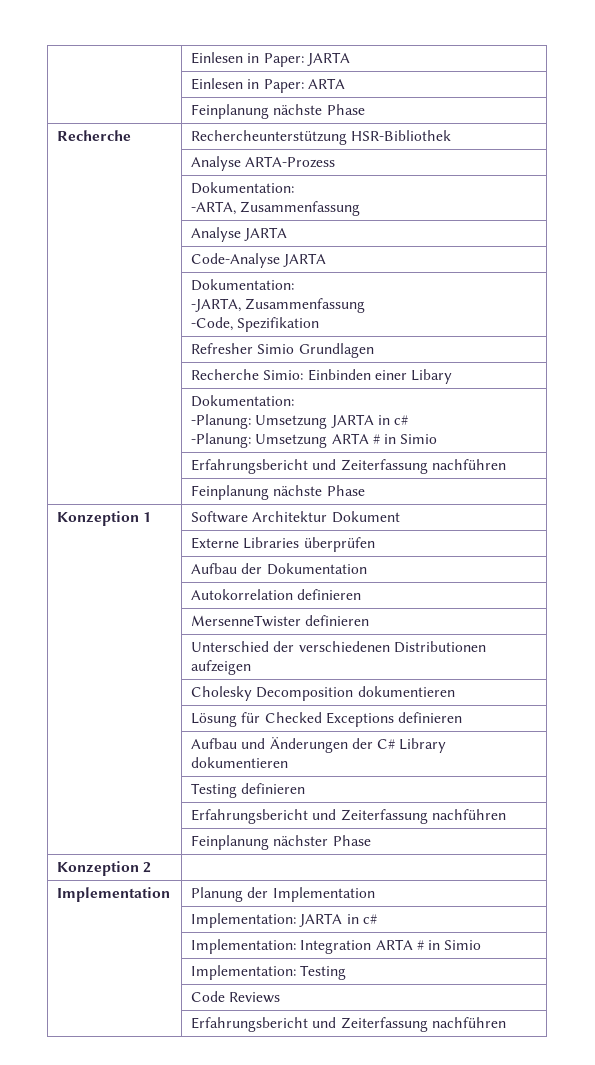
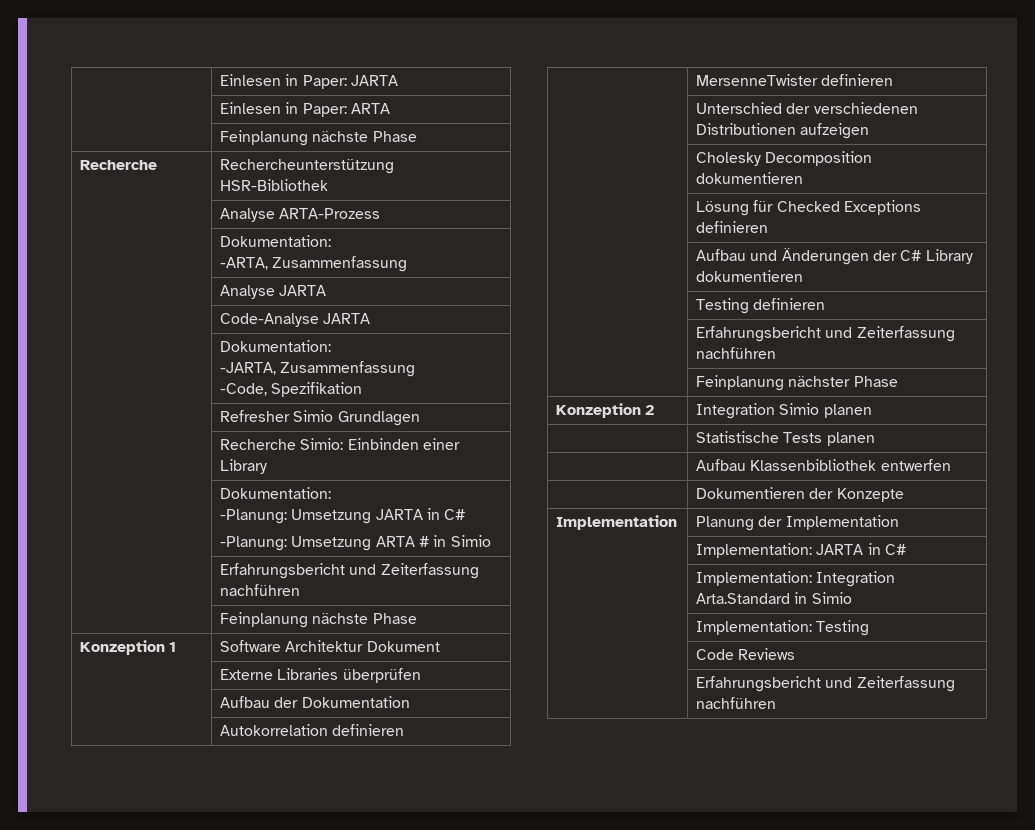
- | Recherche Simio: Einbinden einer Libary
+ | Recherche Simio: Einbinden einer Library
  | Dokumentation:
- -Planung: Umsetzung JARTA in c#
+ -Planung: Umsetzung JARTA in C#
- Konzeption 2 |
+ Konzeption 2 | Integration Simio planen
+ | Statistische Tests planen
+ | Aufbau Klassenbibliothek entwerfen
+ | Dokumentieren der Konzepte
- | Implementation: JARTA in c#
+ | Implementation: JARTA in C#
- | Implementation: Integration ARTA # in Simio
+ | Implementation: Integration Arta.Standard in Simio

